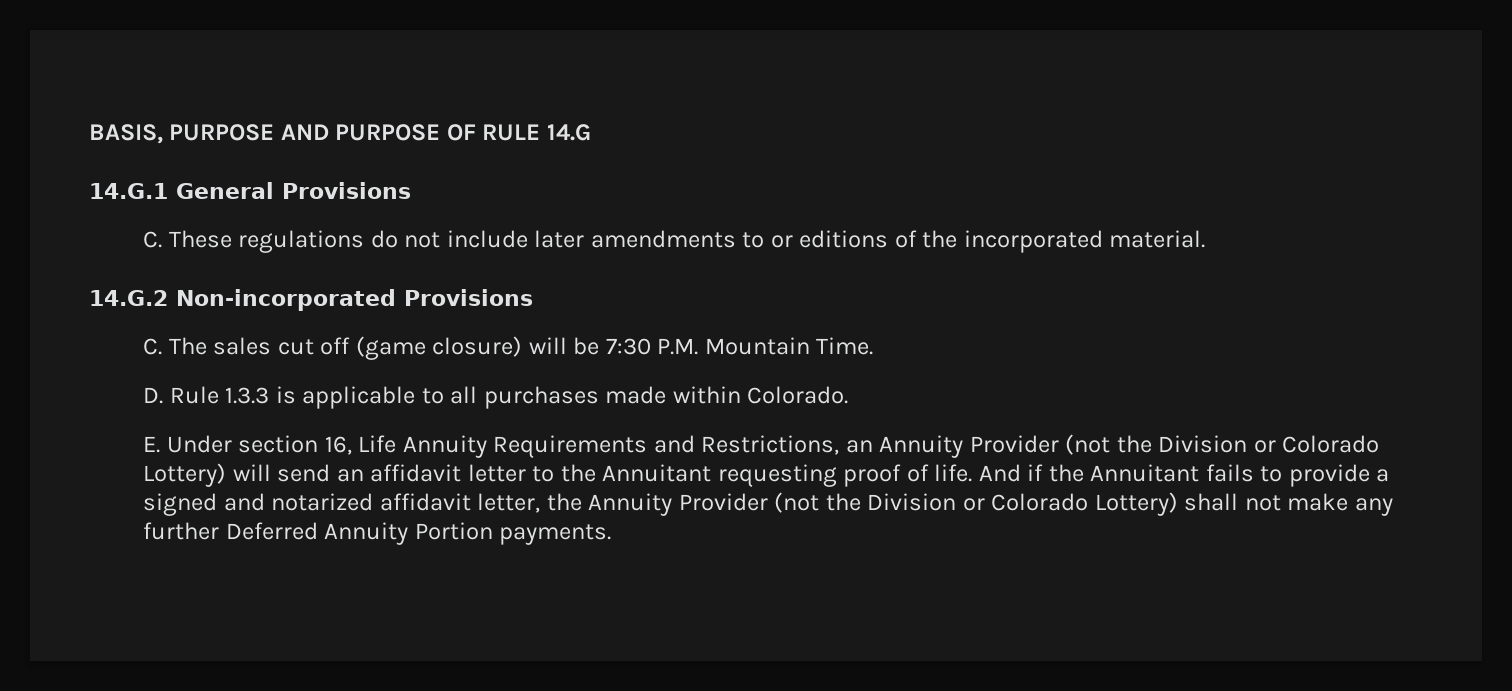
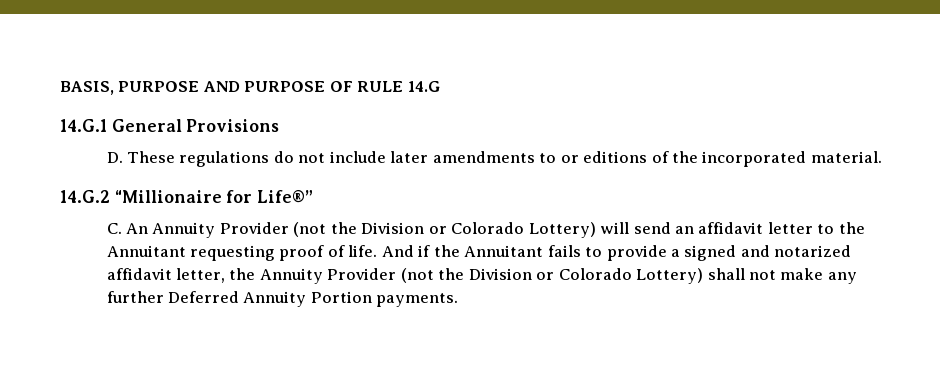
- C. These regulations do not include later amendments to or editions of the incorporated material.
+ D. These regulations do not include later amendments to or editions of the incorporated material.
- 14.G.2 Non-incorporated Provisions
- C. The sales cut off (game closure) will be 7:30 P.M. Mountain Time.
- D. Rule 1.3.3 is applicable to all purchases made within Colorado.
- E. Under section 16, Life Annuity Requirements and Restrictions, an Annuity Provider (not the Division or Colorado Lottery) will send an affidavit letter to the Annuitant requesting proof of life.
+ 14.G.2 “Millionaire for Life®”
+ C. An Annuity Provider (not the Division or Colorado Lottery) will send an affidavit letter to the Annuitant requesting proof of life.

